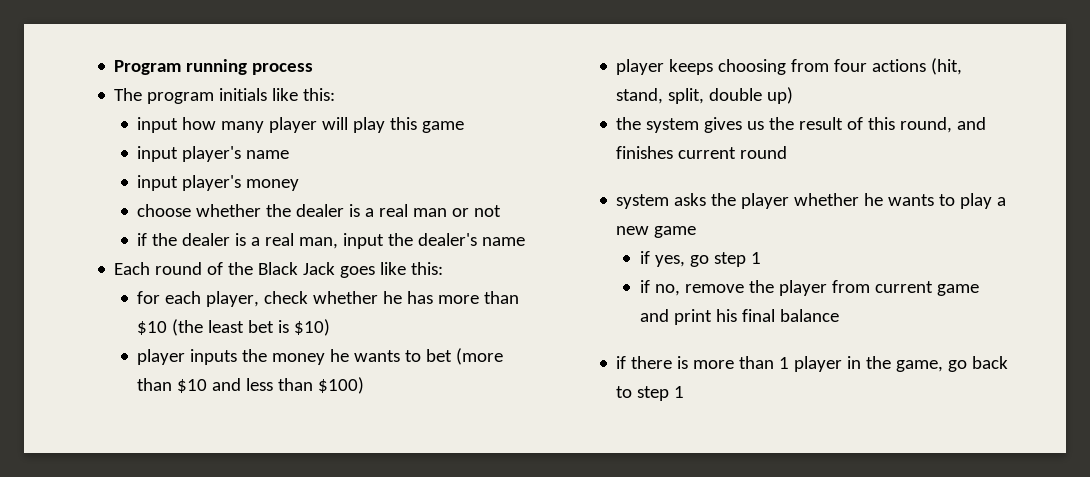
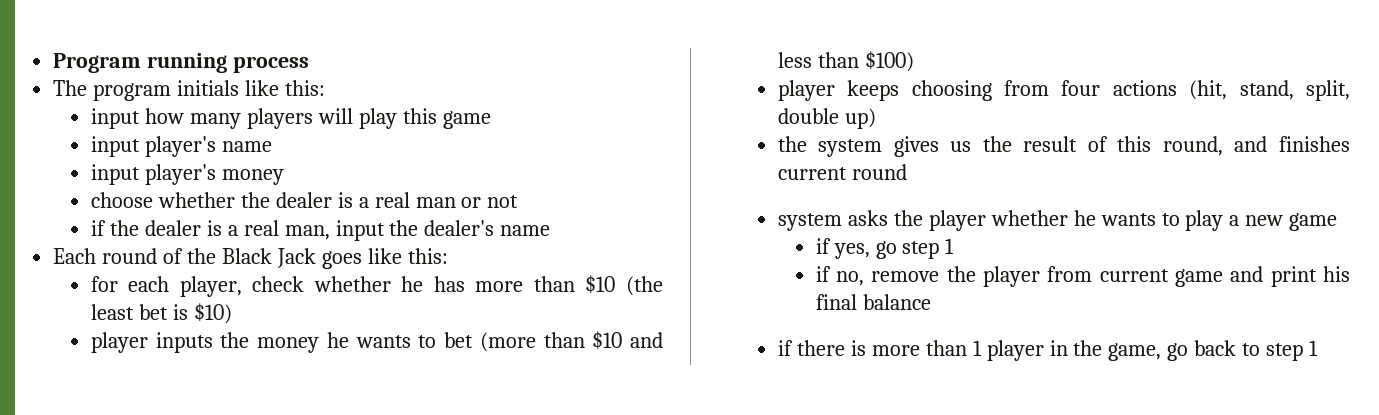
- input how many player will play this game
+ input how many players will play this game

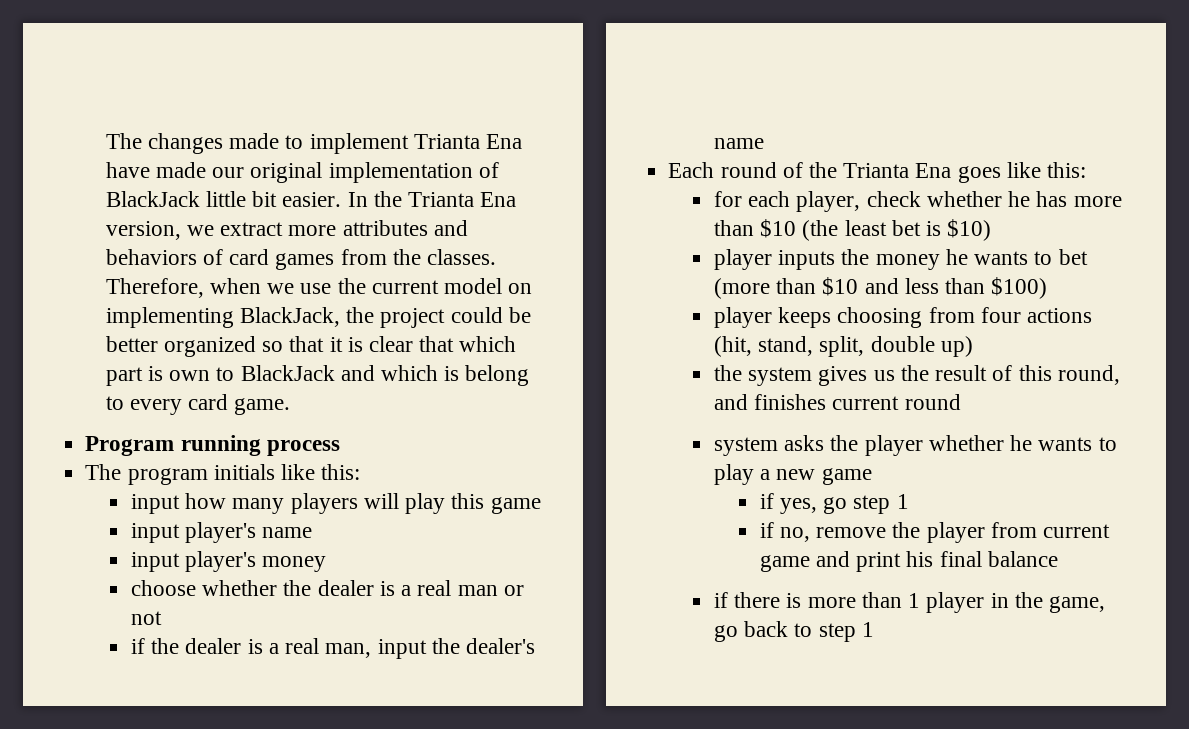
+ The changes made to implement Trianta Ena have made our original implementation of BlackJack little bit easier. In the Trianta Ena version, we extract more attributes and behaviors of card games from the classes. Therefore, when we use the current model on implementing BlackJack, the project could be better organized so that it is clear that which part is own to BlackJack and which is belong to every card game.
- Each round of the Black Jack goes like this:
+ Each round of the Trianta Ena goes like this:

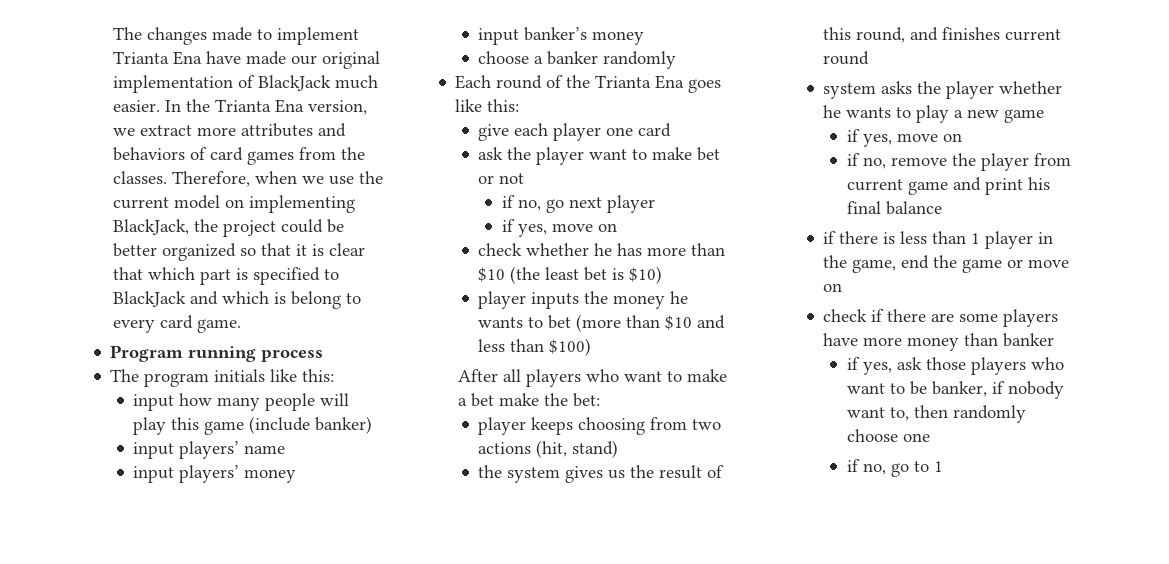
- The changes made to implement Trianta Ena have made our original implementation of BlackJack little bit easier.
+ The changes made to implement Trianta Ena have made our original implementation of BlackJack much easier.
- Therefore, when we use the current model on implementing BlackJack, the project could be better organized so that it is clear that which part is own to BlackJack and which is belong to every card game.
+ Therefore, when we use the current model on implementing BlackJack, the project could be better organized so that it is clear that which part is specified to BlackJack and which is belong to every card game.
- input how many players will play this game
- input player's name
+ input how many people will play this game (include banker)
+ input players’ name
- input player's money
- choose whether the dealer is a real man or not
- if the dealer is a real man, input the dealer's name
+ input players’ money
+ input banker’s money
+ choose a banker randomly
- for each player, check whether he has more than $10 (the least bet is $10)
+ give each player one card
+ ask the player want to make bet or not
+ if no, go next player
+ if yes, move on
+ check whether he has more than $10 (the least bet is $10)
+ After all players who want to make a bet make the bet:
- player keeps choosing from four actions (hit, stand, split, double up)
+ player keeps choosing from two actions (hit, stand)
  system asks the player whether he wants to play a new game
- if yes, go step 1
+ if yes, move on
- if there is more than 1 player in the game, go back to step 1
+ if there is less than 1 player in the game, end the game or move on
+ check if there are some players have more money than banker
+ if yes, ask those players who want to be banker, if nobody want to, then randomly choose one
+ if no, go to 1

